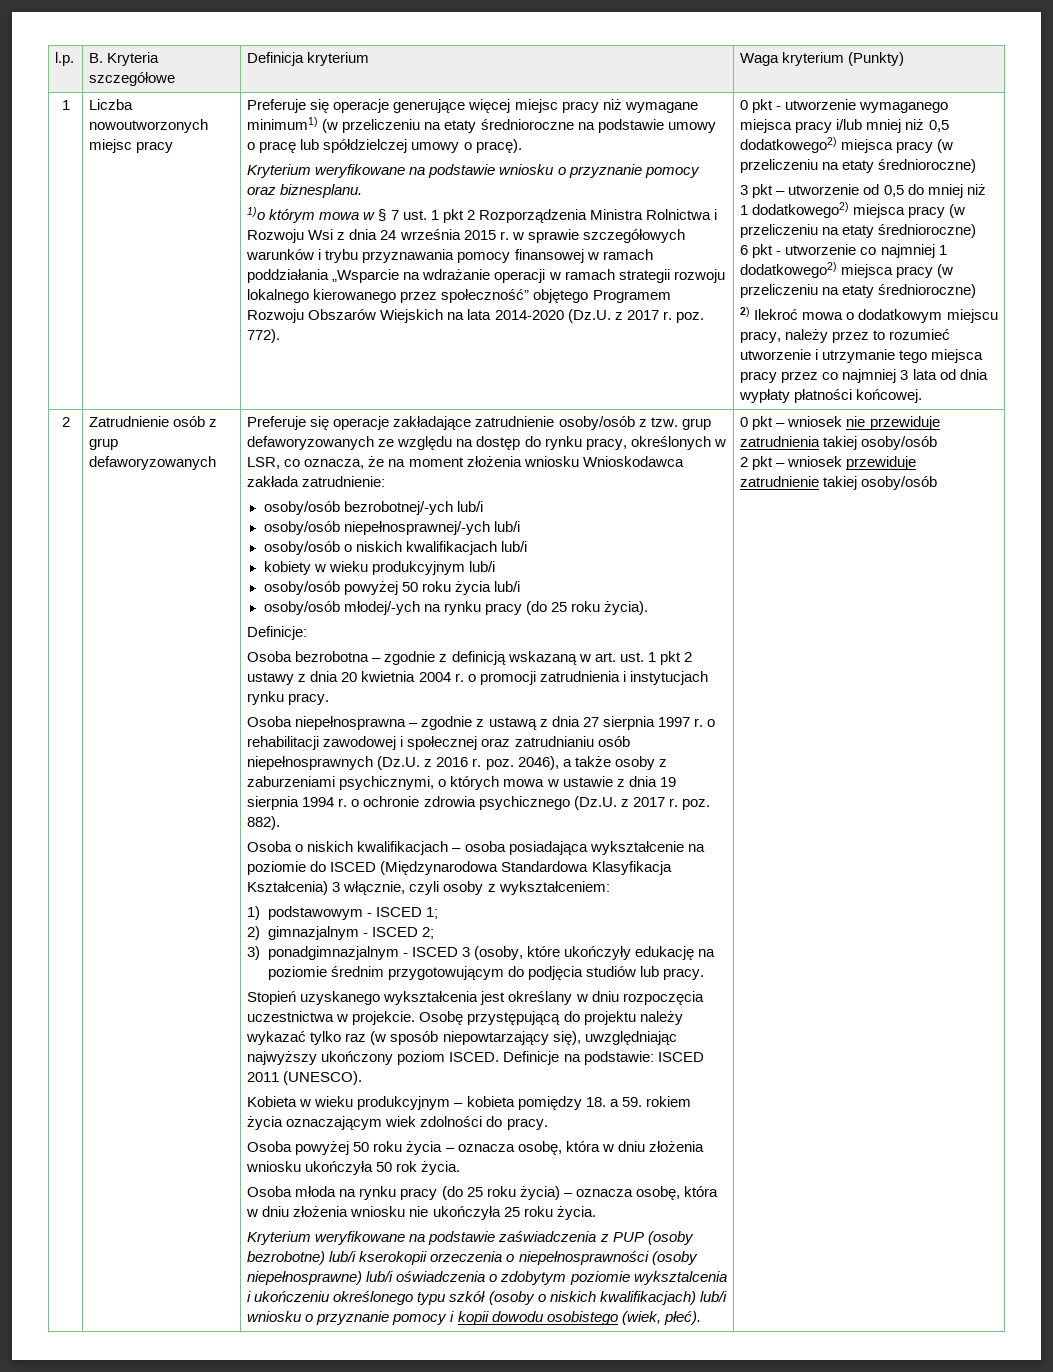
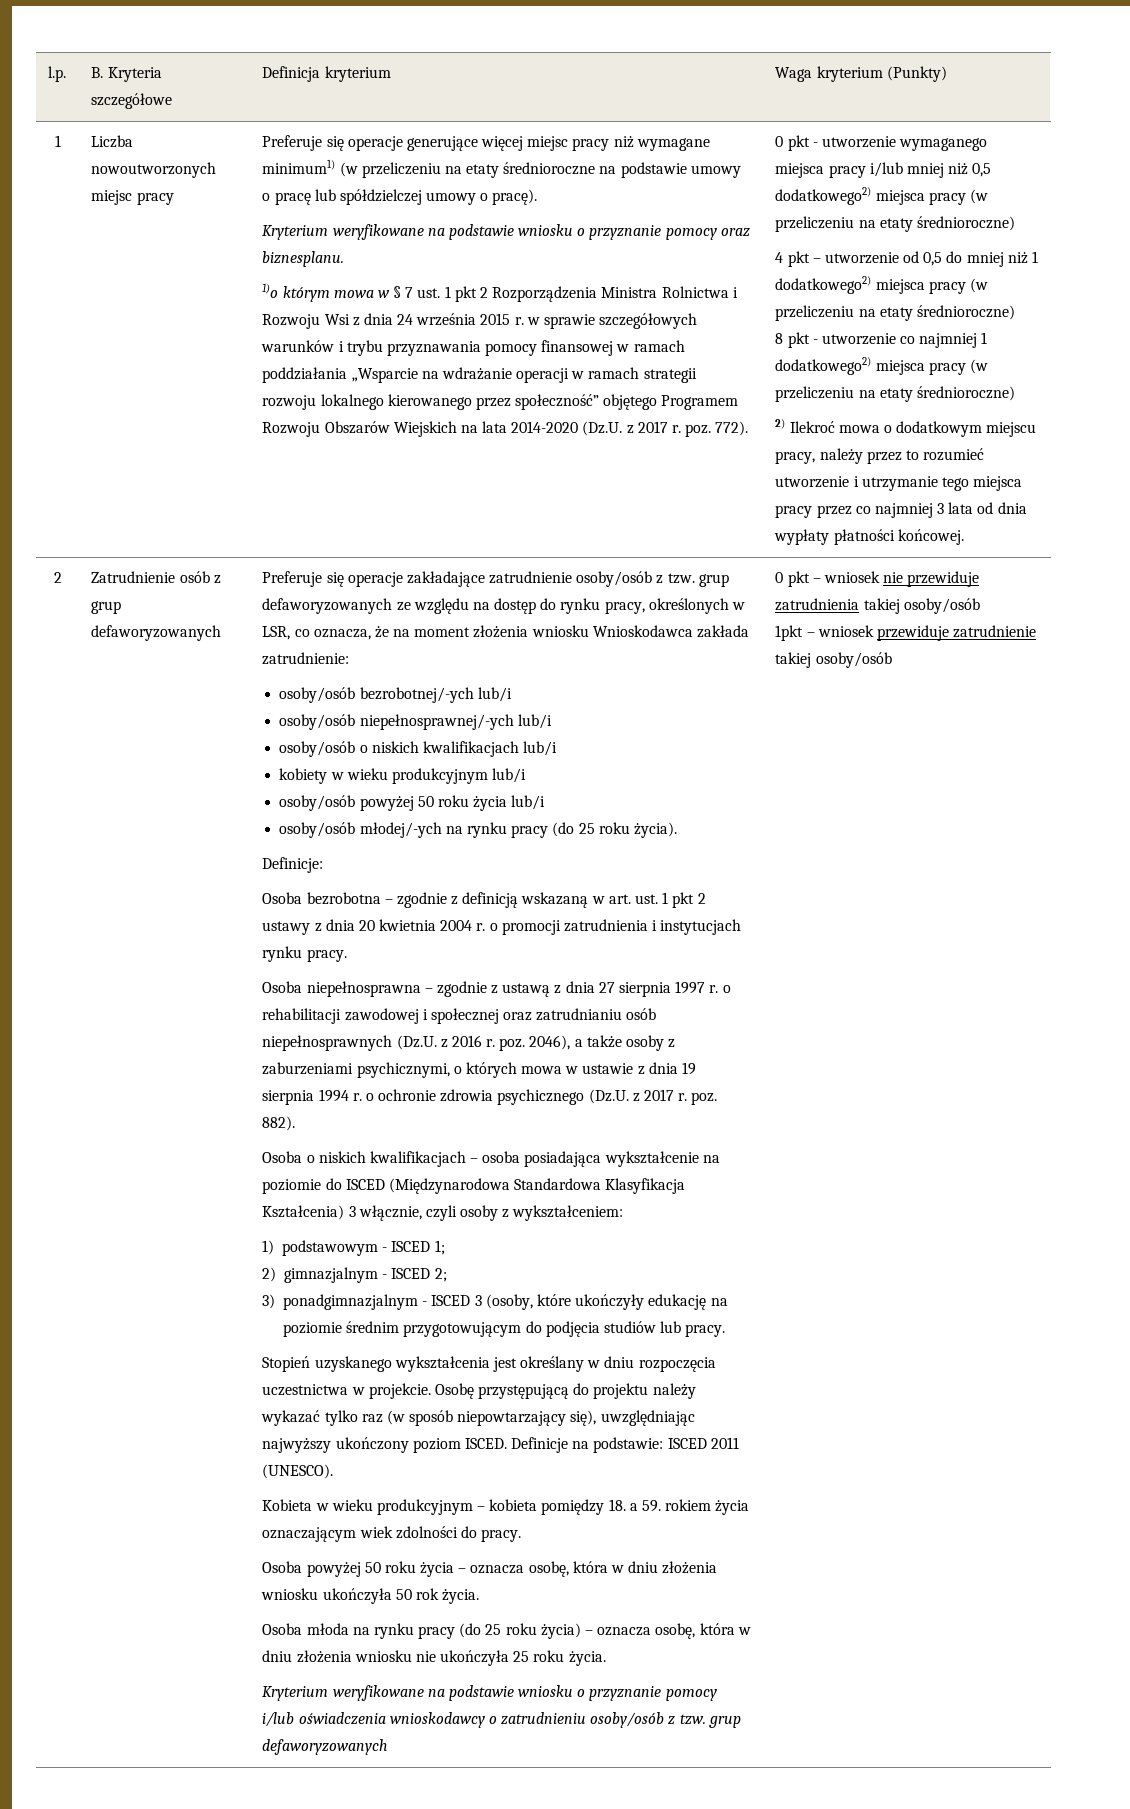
- 3 pkt – utworzenie od 0,5 do mniej niż 1 dodatkowego2) miejsca pracy (w przeliczeniu na etaty średnioroczne)
+ 4 pkt – utworzenie od 0,5 do mniej niż 1 dodatkowego2) miejsca pracy (w przeliczeniu na etaty średnioroczne)
- 6 pkt - utworzenie co najmniej 1 dodatkowego2) miejsca pracy (w przeliczeniu na etaty średnioroczne)
+ 8 pkt - utworzenie co najmniej 1 dodatkowego2) miejsca pracy (w przeliczeniu na etaty średnioroczne)
- Kryterium weryfikowane na podstawie zaświadczenia z PUP (osoby bezrobotne) lub/i kserokopii orzeczenia o niepełnosprawności (osoby niepełnosprawne) lub/i oświadczenia o zdobytym poziomie wyksztalcenia i ukończeniu określonego typu szkół (osoby o niskich kwalifikacjach) lub/i wniosku o przyznanie pomocy i kopii dowodu osobistego (wiek, płeć).
+ Kryterium weryfikowane na podstawie wniosku o przyznanie pomocy i/lub oświadczenia wnioskodawcy o zatrudnieniu osoby/osób z tzw. grup defaworyzowanych
- 2 pkt – wniosek przewiduje zatrudnienie takiej osoby/osób
+ 1pkt – wniosek przewiduje zatrudnienie takiej osoby/osób

